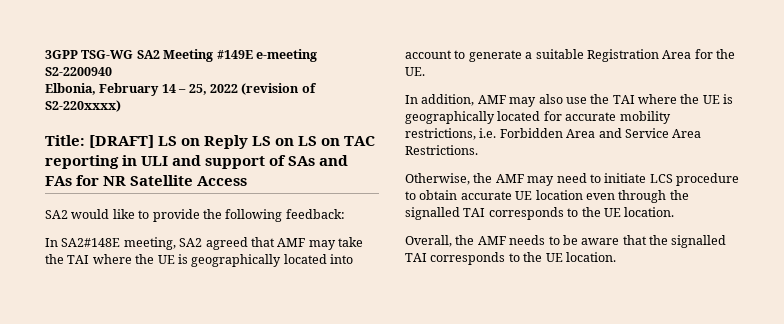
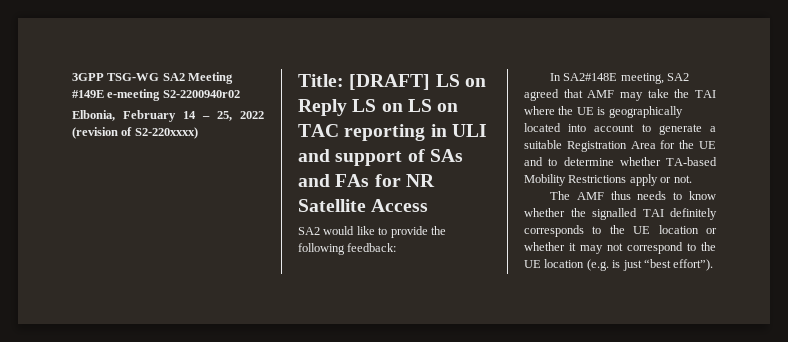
- 3GPP TSG-WG SA2 Meeting #149E e-meeting S2-2200940
+ 3GPP TSG-WG SA2 Meeting #149E e-meeting S2-2200940r02
- In SA2#148E meeting, SA2 agreed that AMF may take the TAI where the UE is geographically located into account to generate a suitable Registration Area for the UE.
- In addition, AMF may also use the TAI where the UE is geographically located for accurate mobility restrictions, i.e. Forbidden Area and Service Area Restrictions.
- Otherwise, the AMF may need to initiate LCS procedure to obtain accurate UE location even through the signalled TAI corresponds to the UE location.
- Overall, the AMF needs to be aware that the signalled TAI corresponds to the UE location.
+ In SA2#148E meeting, SA2 agreed that AMF may take the TAI where the UE is geographically located into account to generate a suitable Registration Area for the UE and to determine whether TA-based Mobility Restrictions apply or not.
+ The AMF thus needs to know whether the signalled TAI definitely corresponds to the UE location or whether it may not correspond to the UE location (e.g. is just “best effort”).

